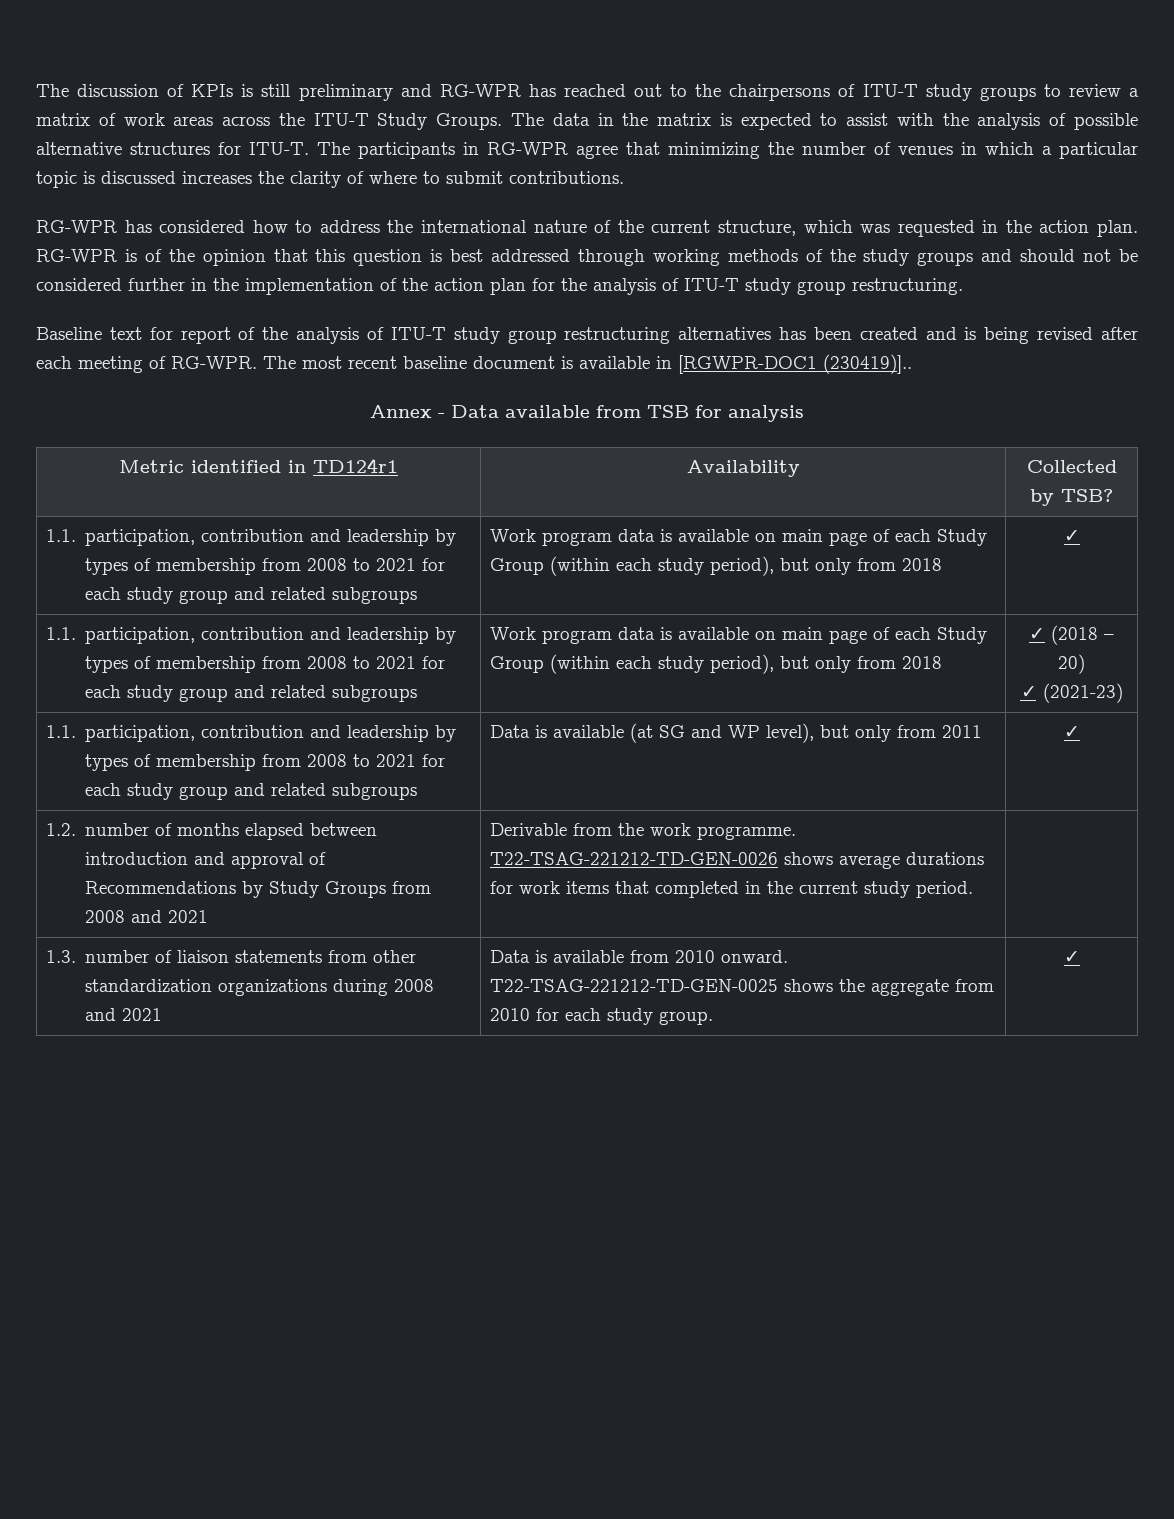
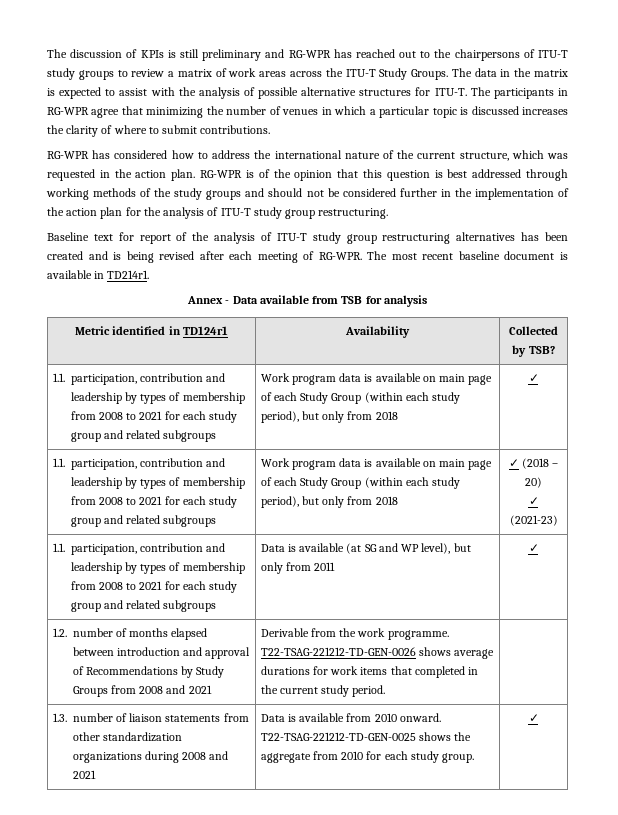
- The most recent baseline document is available in [RGWPR-DOC1 (230419)]..
+ The most recent baseline document is available in TD214r1.

